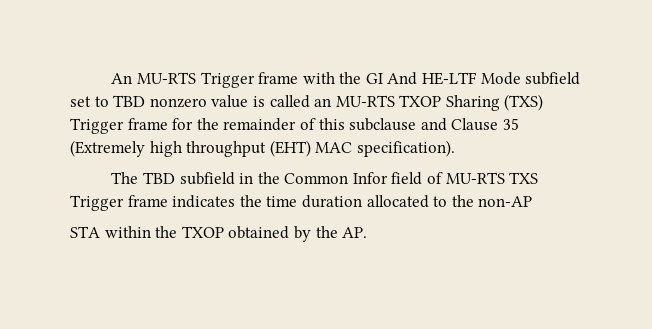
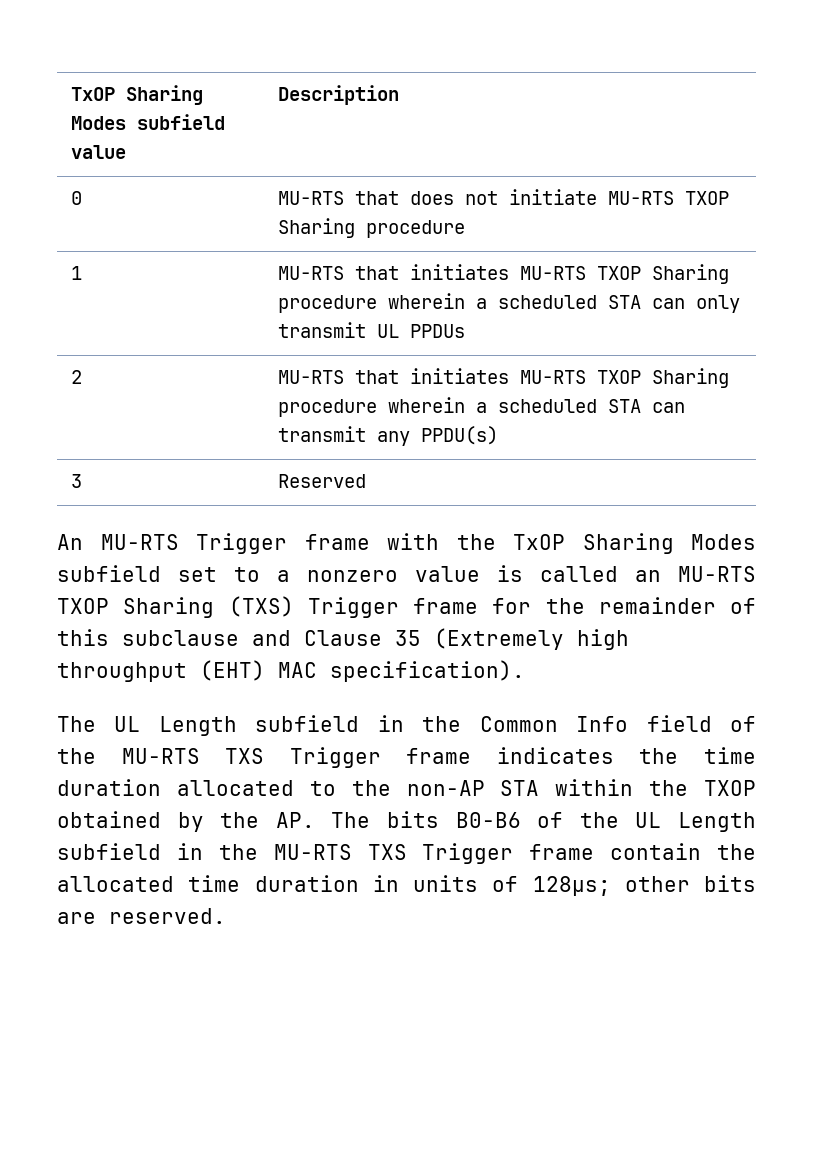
+ TxOP Sharing Modes subfield value | Description
+ 0 | MU-RTS that does not initiate MU-RTS TXOP Sharing procedure
+ 1 | MU-RTS that initiates MU-RTS TXOP Sharing procedure wherein a scheduled STA can only transmit UL PPDUs
+ 2 | MU-RTS that initiates MU-RTS TXOP Sharing procedure wherein a scheduled STA can transmit any PPDU(s)
+ 3 | Reserved
- An MU-RTS Trigger frame with the GI And HE-LTF Mode subfield set to TBD nonzero value is called an MU-RTS TXOP Sharing (TXS) Trigger frame for the remainder of this subclause and Clause 35 (Extremely high throughput (EHT) MAC specification).
+ An MU-RTS Trigger frame with the TxOP Sharing Modes subfield set to a nonzero value is called an MU-RTS TXOP Sharing (TXS) Trigger frame for the remainder of this subclause and Clause 35 (Extremely high throughput (EHT) MAC specification).
- The TBD subfield in the Common Infor field of MU-RTS TXS Trigger frame indicates the time duration allocated to the non-AP
- STA within the TXOP obtained by the AP.
+ The UL Length subfield in the Common Info field of the MU-RTS TXS Trigger frame indicates the time duration allocated to the non-AP STA within the TXOP obtained by the AP. The bits B0-B6 of the UL Length subfield in the MU-RTS TXS Trigger frame contain the allocated time duration in units of 128µs; other bits are reserved.

